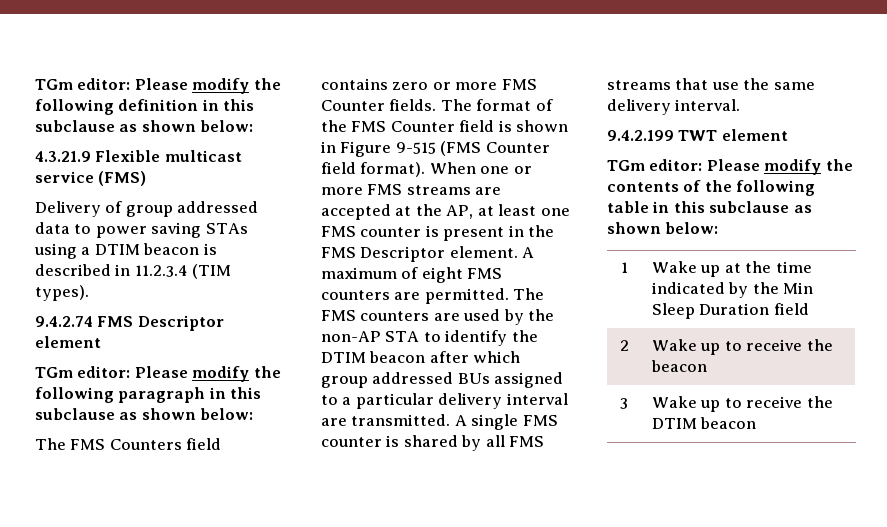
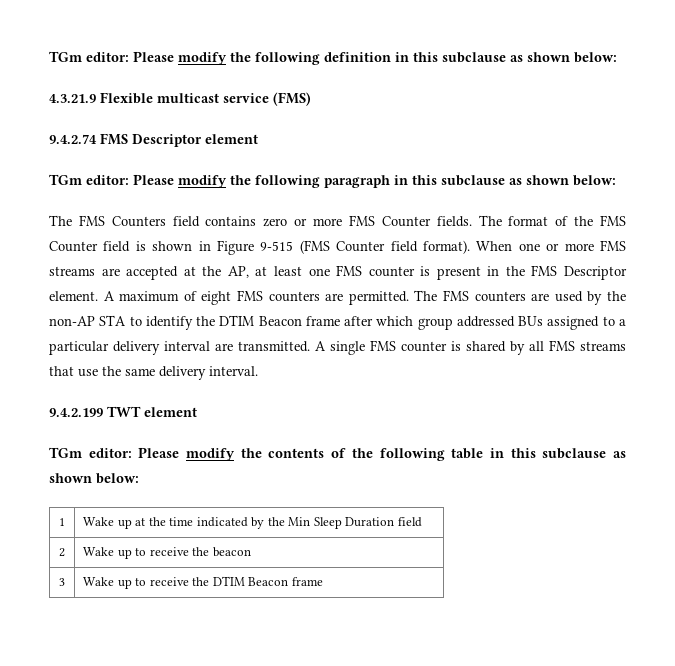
- Delivery of group addressed data to power saving STAs using a DTIM beacon is described in 11.2.3.4 (TIM types).
- The FMS counters are used by the non-AP STA to identify the DTIM beacon after which group addressed BUs assigned to a particular delivery interval are transmitted.
+ The FMS counters are used by the non-AP STA to identify the DTIM Beacon frame after which group addressed BUs assigned to a particular delivery interval are transmitted.
- 3 | Wake up to receive the DTIM beacon
+ 3 | Wake up to receive the DTIM Beacon frame

